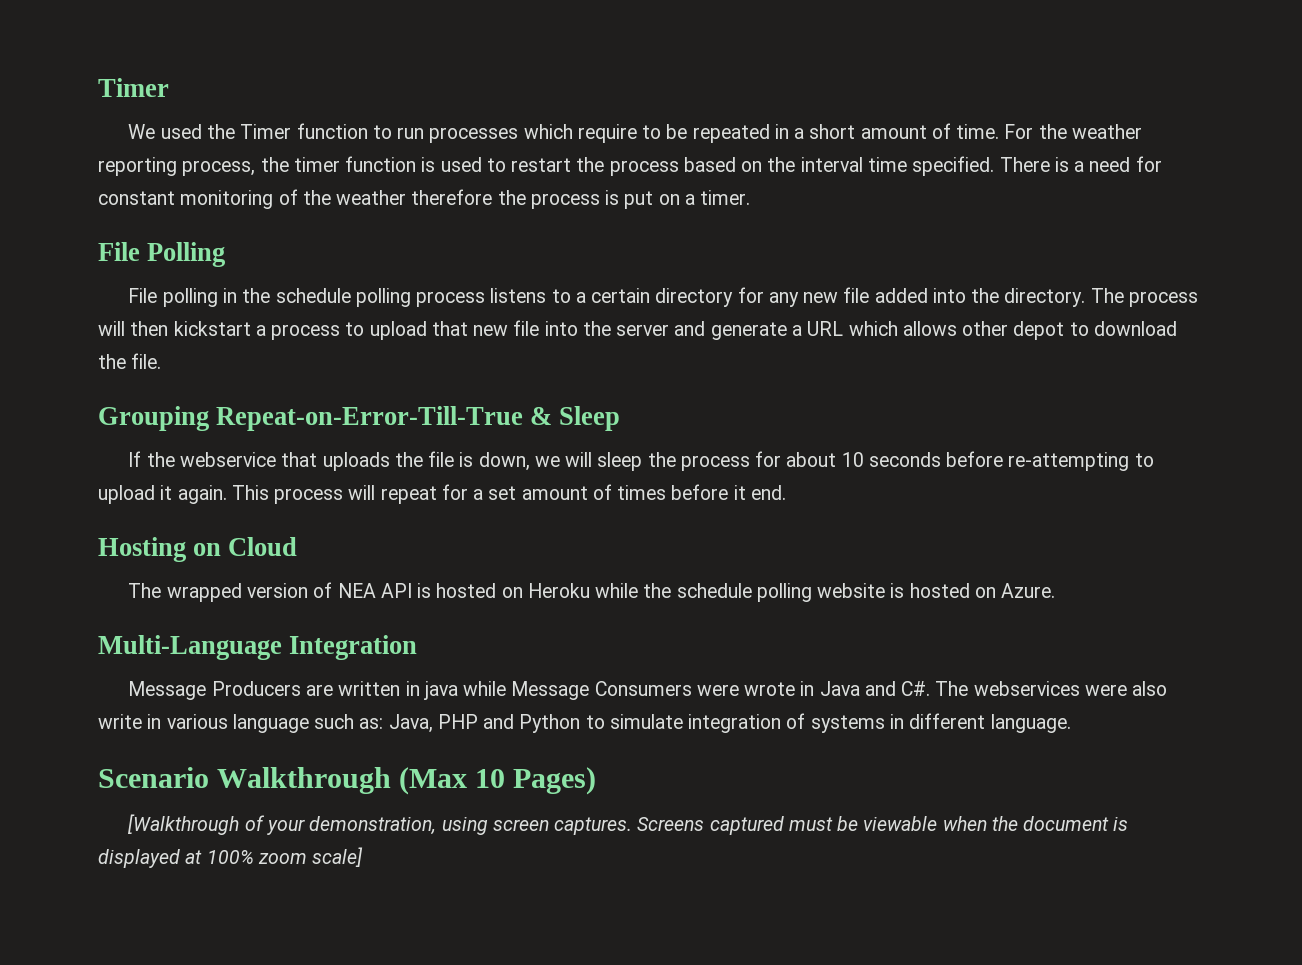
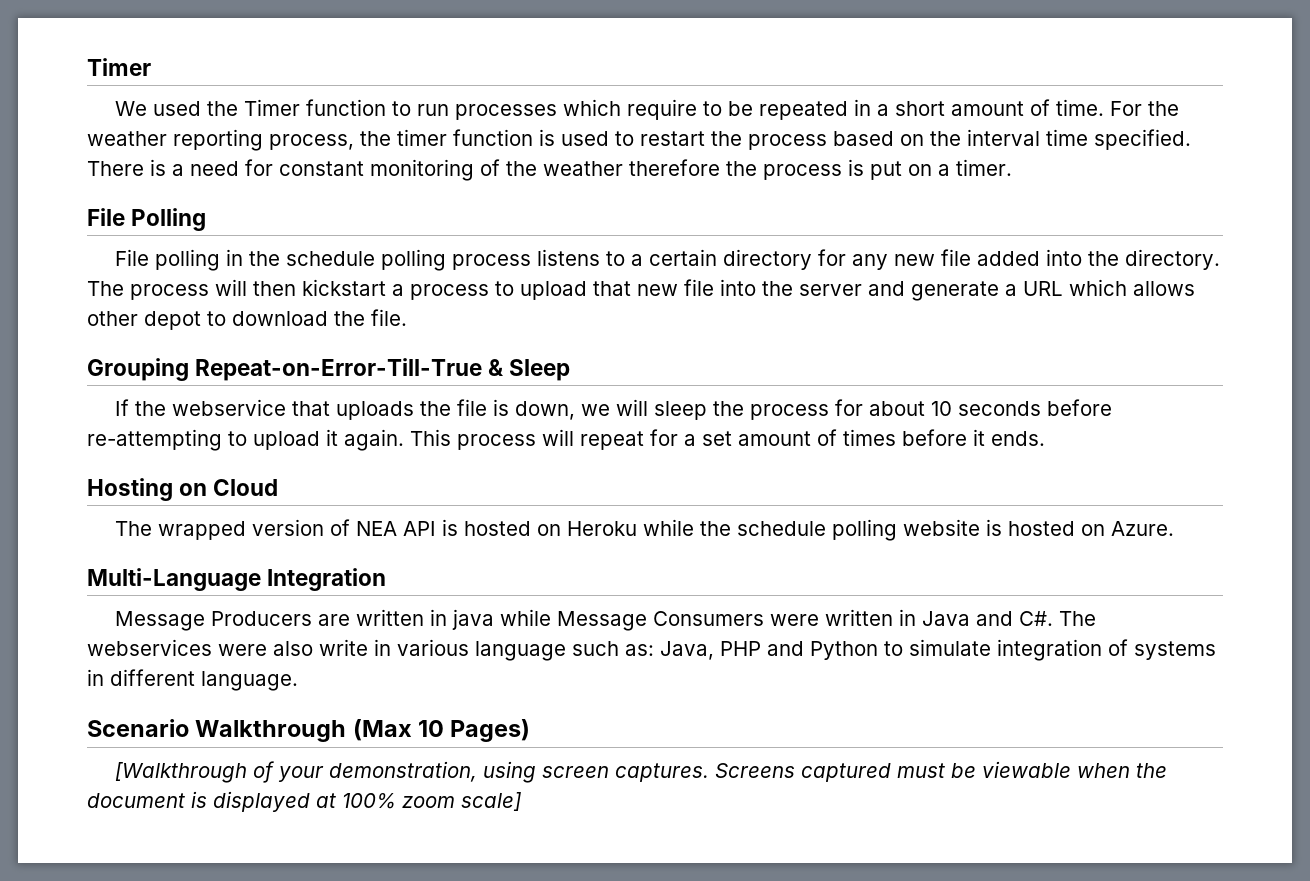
- This process will repeat for a set amount of times before it end.
+ This process will repeat for a set amount of times before it ends.
- Message Producers are written in java while Message Consumers were wrote in Java and C#. The webservices were also write in various language such as: Java, PHP and Python to simulate integration of systems in different language.
+ Message Producers are written in java while Message Consumers were written in Java and C#. The webservices were also write in various language such as: Java, PHP and Python to simulate integration of systems in different language.

